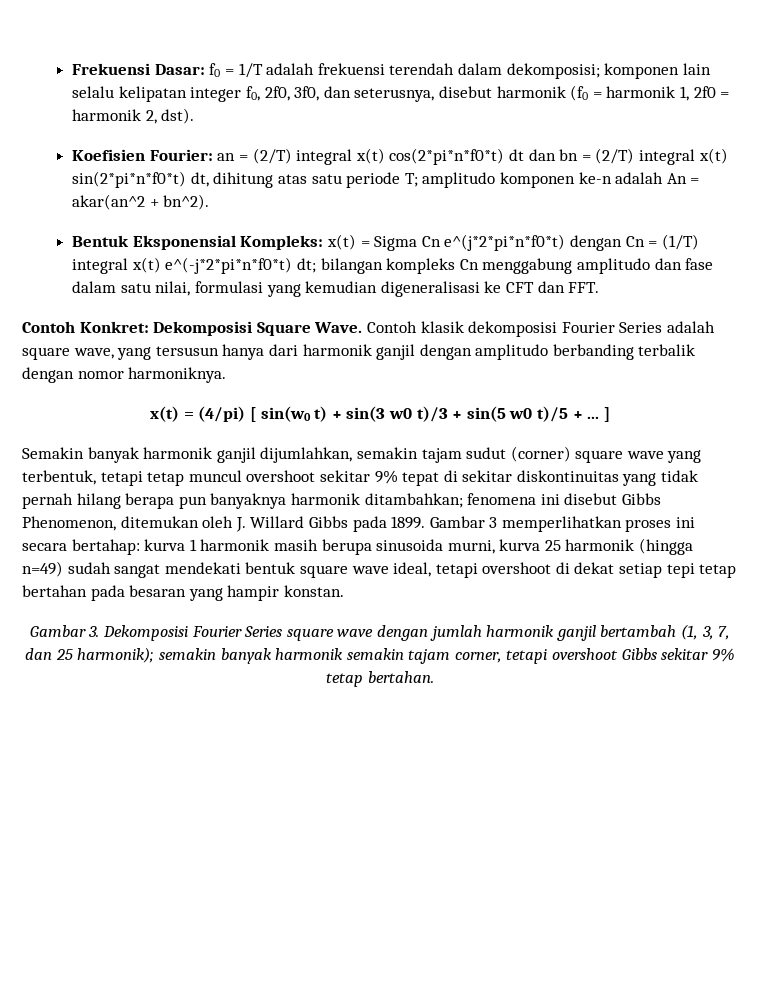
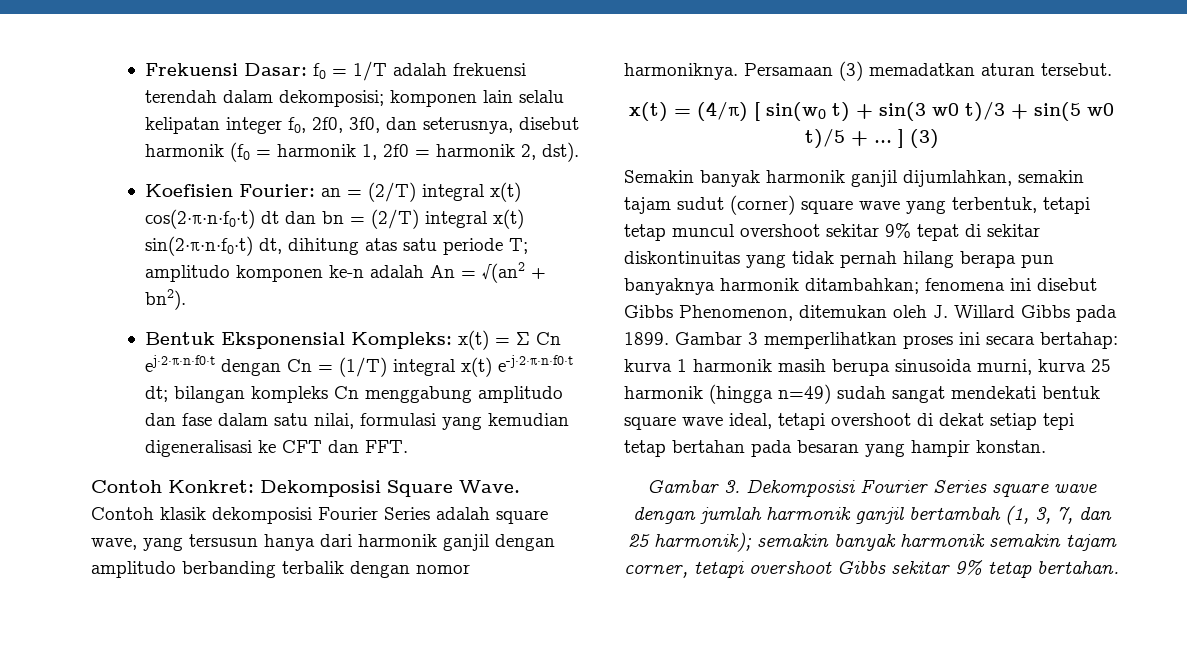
- Koefisien Fourier: an = (2/T) integral x(t) cos(2*pi*n*f0*t) dt dan bn = (2/T) integral x(t) sin(2*pi*n*f0*t) dt, dihitung atas satu periode T; amplitudo komponen ke-n adalah An = akar(an^2 + bn^2).
+ Koefisien Fourier: an = (2/T) integral x(t) cos(2·π·n·f0·t) dt dan bn = (2/T) integral x(t) sin(2·π·n·f0·t) dt, dihitung atas satu periode T; amplitudo komponen ke-n adalah An = √(an2 + bn2).
- Bentuk Eksponensial Kompleks: x(t) = Sigma Cn e^(j*2*pi*n*f0*t) dengan Cn = (1/T) integral x(t) e^(-j*2*pi*n*f0*t) dt; bilangan kompleks Cn menggabung amplitudo dan fase dalam satu nilai, formulasi yang kemudian digeneralisasi ke CFT dan FFT.
+ Bentuk Eksponensial Kompleks: x(t) = Σ Cn ej·2·π·n·f0·t dengan Cn = (1/T) integral x(t) e-j·2·π·n·f0·t dt; bilangan kompleks Cn menggabung amplitudo dan fase dalam satu nilai, formulasi yang kemudian digeneralisasi ke CFT dan FFT.
- Contoh klasik dekomposisi Fourier Series adalah square wave, yang tersusun hanya dari harmonik ganjil dengan amplitudo berbanding terbalik dengan nomor harmoniknya.
- x(t) = (4/pi) [ sin(w0 t) + sin(3 w0 t)/3 + sin(5 w0 t)/5 + ... ]
+ Contoh klasik dekomposisi Fourier Series adalah square wave, yang tersusun hanya dari harmonik ganjil dengan amplitudo berbanding terbalik dengan nomor harmoniknya. Persamaan (3) memadatkan aturan tersebut.
+ x(t) = (4/π) [ sin(w0 t) + sin(3 w0 t)/3 + sin(5 w0 t)/5 + ... ] (3)

